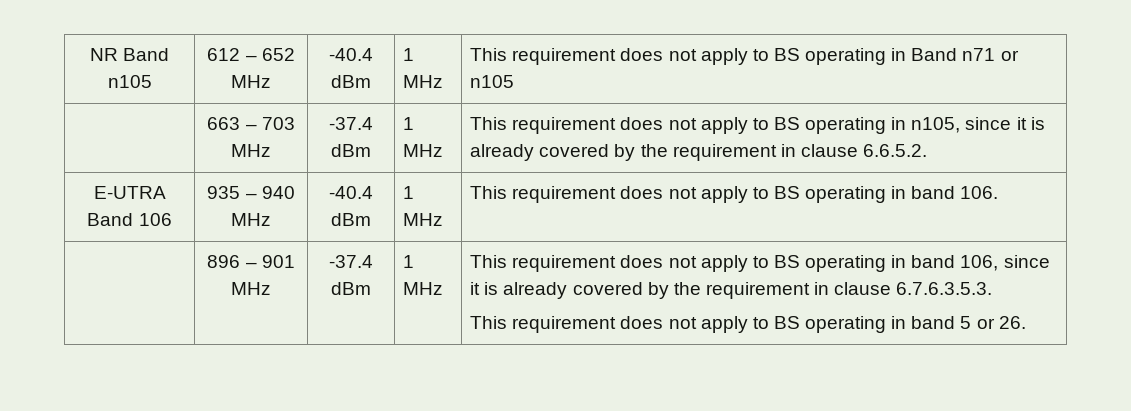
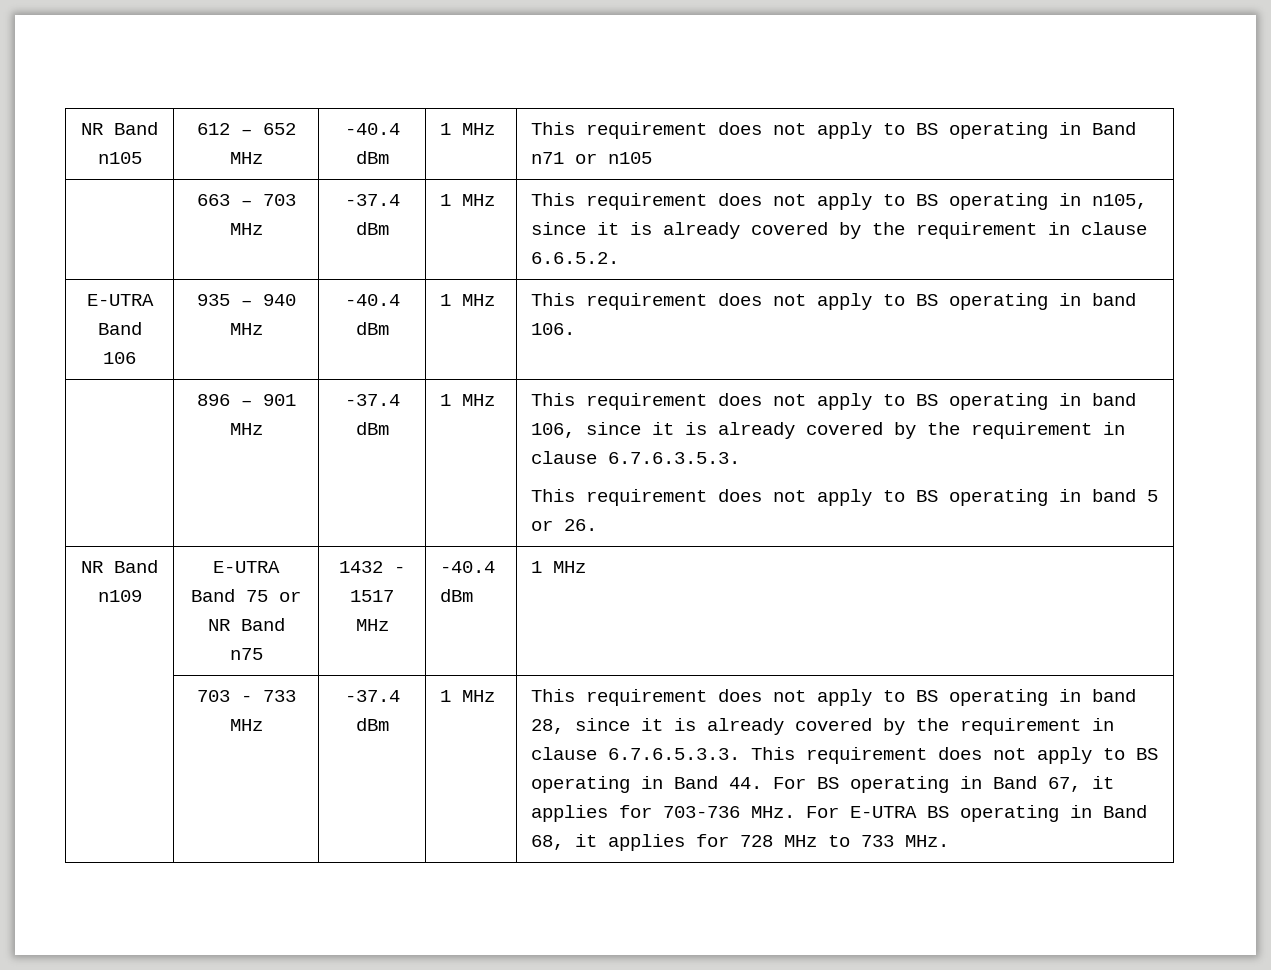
+ NR Band n109 | E-UTRA Band 75 or NR Band n75 | 1432 - 1517 MHz | -40.4 dBm | 1 MHz
+ | 703 - 733 MHz | -37.4 dBm | 1 MHz | This requirement does not apply to BS operating in band 28, since it is already covered by the requirement in clause 6.7.6.5.3.3. This requirement does not apply to BS operating in Band 44. For BS operating in Band 67, it applies for 703-736 MHz. For E-UTRA BS operating in Band 68, it applies for 728 MHz to 733 MHz.

